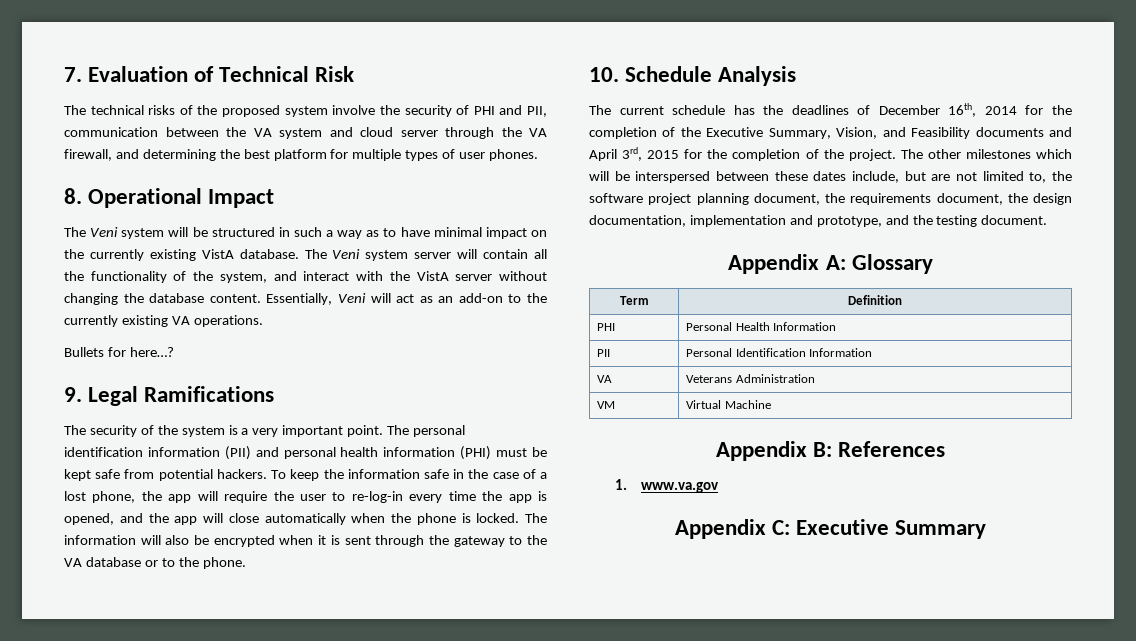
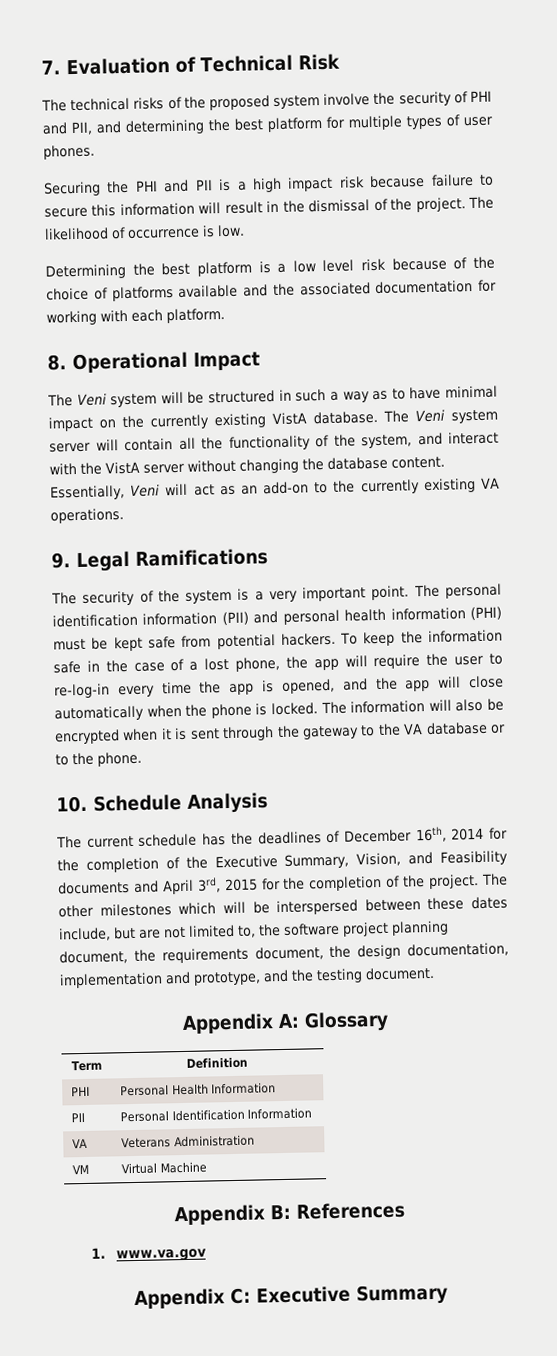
- The technical risks of the proposed system involve the security of PHI and PII, communication between the VA system and cloud server through the VA firewall, and determining the best platform for multiple types of user phones.
+ The technical risks of the proposed system involve the security of PHI and PII, and determining the best platform for multiple types of user phones.
+ Securing the PHI and PII is a high impact risk because failure to secure this information will result in the dismissal of the project. The likelihood of occurrence is low.
+ Determining the best platform is a low level risk because of the choice of platforms available and the associated documentation for working with each platform.
- Bullets for here…?

